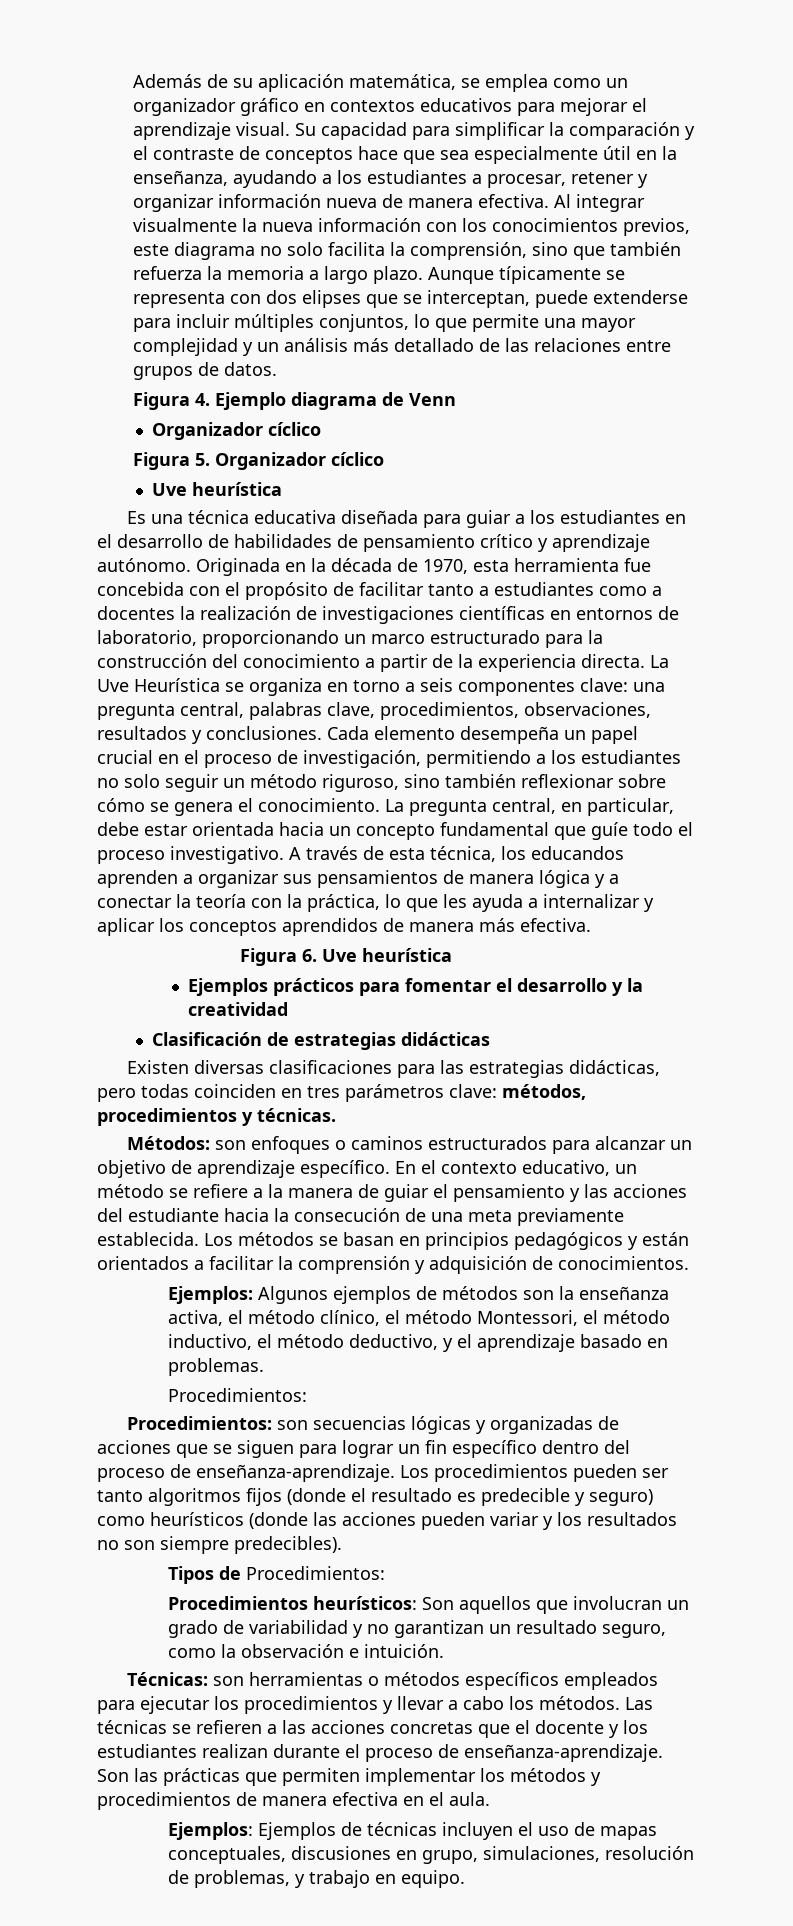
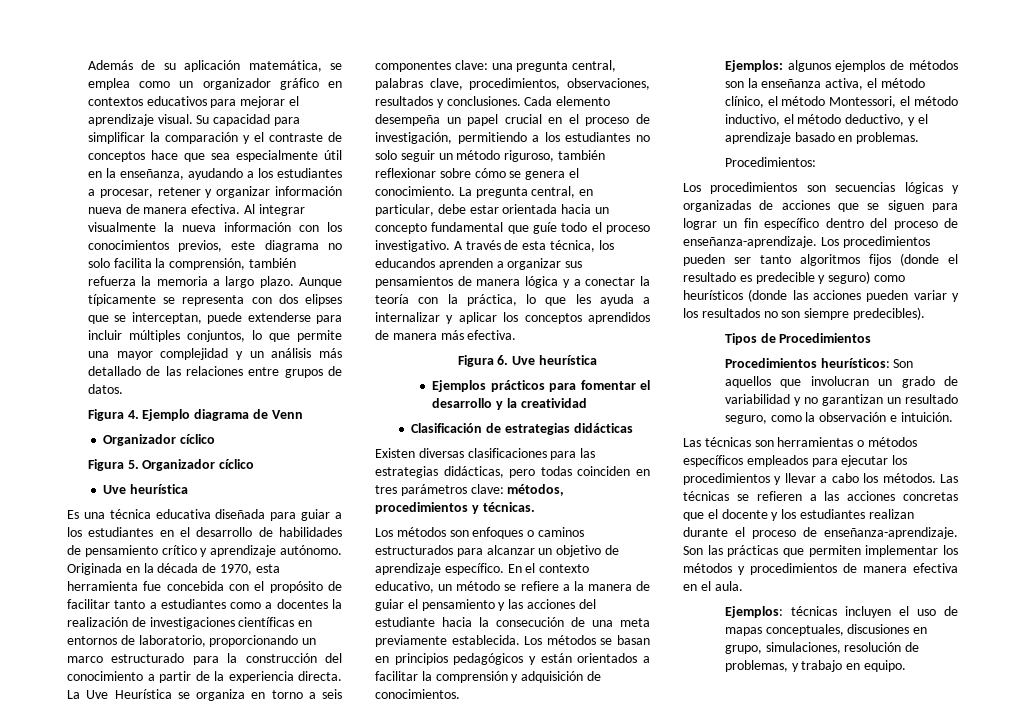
- Al integrar visualmente la nueva información con los conocimientos previos, este diagrama no solo facilita la comprensión, sino que también refuerza la memoria a largo plazo.
+ Al integrar visualmente la nueva información con los conocimientos previos, este diagrama no solo facilita la comprensión, también refuerza la memoria a largo plazo.
- Cada elemento desempeña un papel crucial en el proceso de investigación, permitiendo a los estudiantes no solo seguir un método riguroso, sino también reflexionar sobre cómo se genera el conocimiento.
+ Cada elemento desempeña un papel crucial en el proceso de investigación, permitiendo a los estudiantes no solo seguir un método riguroso, también reflexionar sobre cómo se genera el conocimiento.
- Métodos: son enfoques o caminos estructurados para alcanzar un objetivo de aprendizaje específico.
+ Los métodos son enfoques o caminos estructurados para alcanzar un objetivo de aprendizaje específico.
- Ejemplos: Algunos ejemplos de métodos son la enseñanza activa, el método clínico, el método Montessori, el método inductivo, el método deductivo, y el aprendizaje basado en problemas.
+ Ejemplos: algunos ejemplos de métodos son la enseñanza activa, el método clínico, el método Montessori, el método inductivo, el método deductivo, y el aprendizaje basado en problemas.
- Procedimientos: son secuencias lógicas y organizadas de acciones que se siguen para lograr un fin específico dentro del proceso de enseñanza-aprendizaje.
+ Los procedimientos son secuencias lógicas y organizadas de acciones que se siguen para lograr un fin específico dentro del proceso de enseñanza-aprendizaje.
- Tipos de Procedimientos:
+ Tipos de Procedimientos
- Técnicas: son herramientas o métodos específicos empleados para ejecutar los procedimientos y llevar a cabo los métodos.
+ Las técnicas son herramientas o métodos específicos empleados para ejecutar los procedimientos y llevar a cabo los métodos.
- Ejemplos: Ejemplos de técnicas incluyen el uso de mapas conceptuales, discusiones en grupo, simulaciones, resolución de problemas, y trabajo en equipo.
+ Ejemplos: técnicas incluyen el uso de mapas conceptuales, discusiones en grupo, simulaciones, resolución de problemas, y trabajo en equipo.

